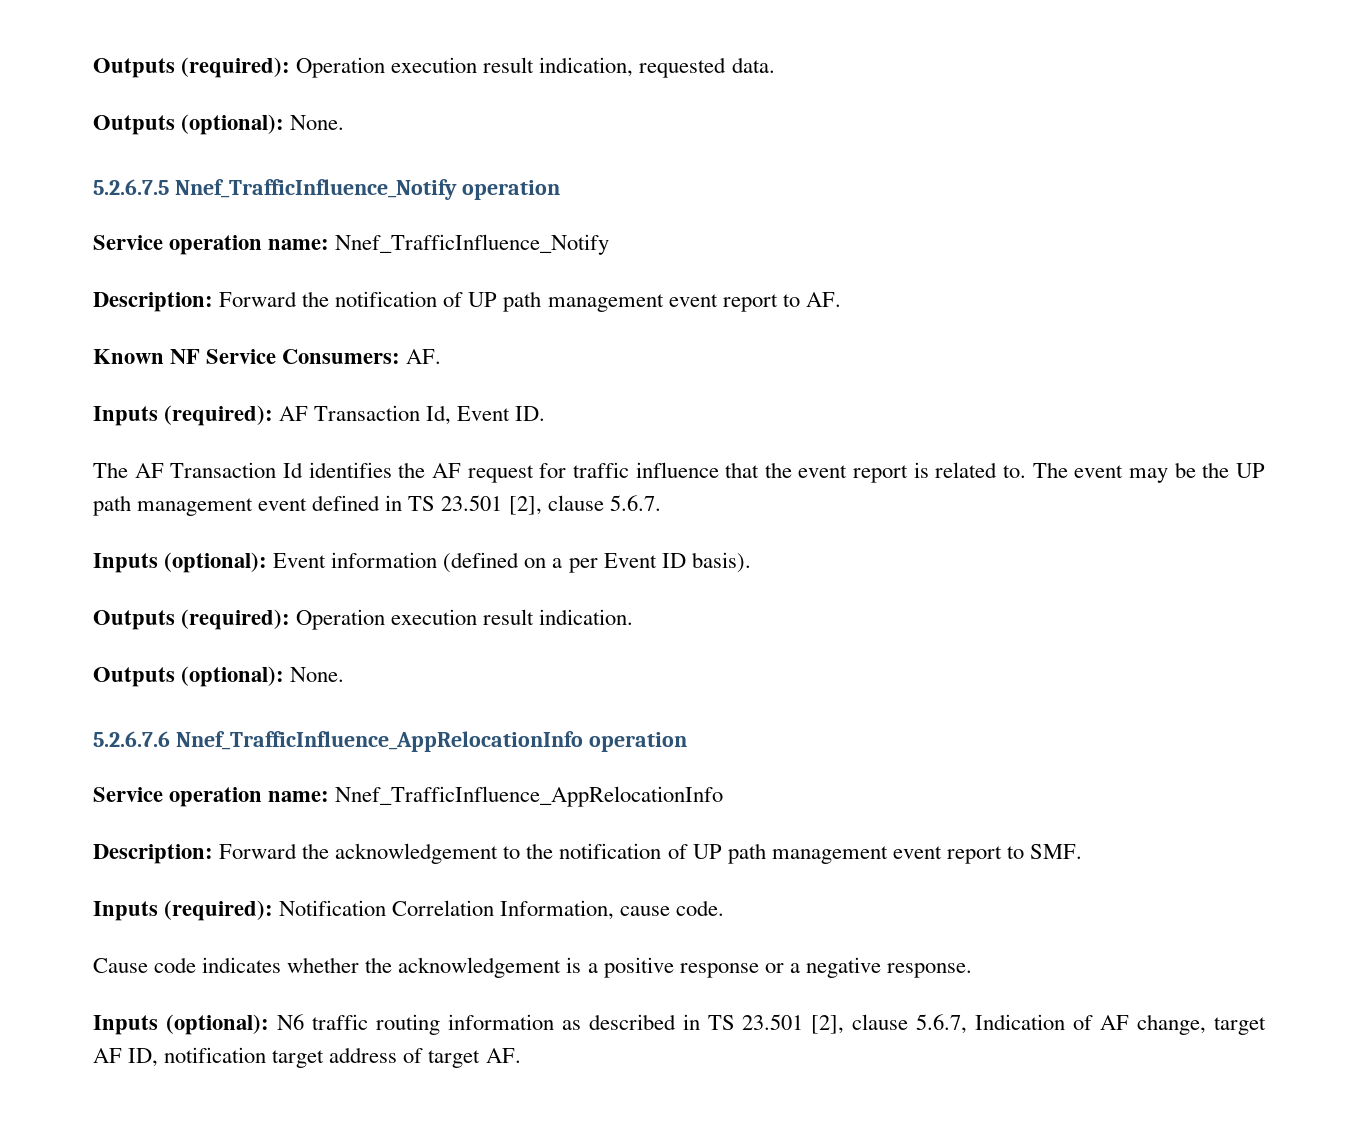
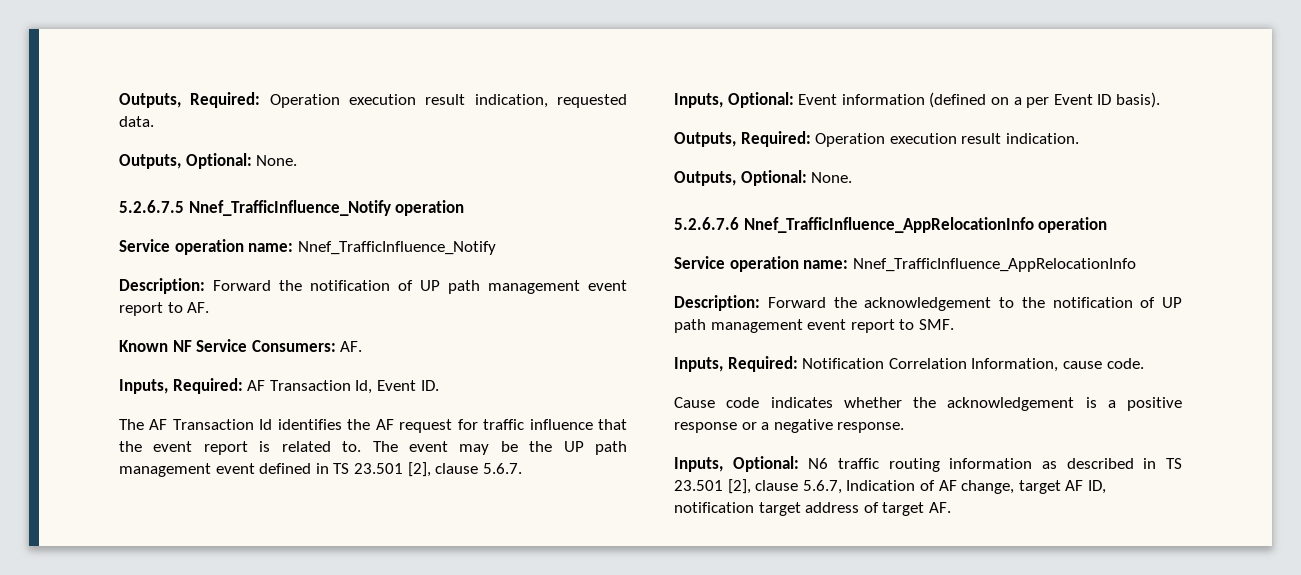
- Outputs (required): Operation execution result indication, requested data.
- Outputs (optional): None.
+ Outputs, Required: Operation execution result indication, requested data.
+ Outputs, Optional: None.
- Inputs (required): AF Transaction Id, Event ID.
+ Inputs, Required: AF Transaction Id, Event ID.
- Inputs (optional): Event information (defined on a per Event ID basis).
+ Inputs, Optional: Event information (defined on a per Event ID basis).
- Outputs (required): Operation execution result indication.
- Outputs (optional): None.
+ Outputs, Required: Operation execution result indication.
+ Outputs, Optional: None.
- Inputs (required): Notification Correlation Information, cause code.
+ Inputs, Required: Notification Correlation Information, cause code.
- Inputs (optional): N6 traffic routing information as described in TS 23.501 [2], clause 5.6.7, Indication of AF change, target AF ID, notification target address of target AF.
+ Inputs, Optional: N6 traffic routing information as described in TS 23.501 [2], clause 5.6.7, Indication of AF change, target AF ID, notification target address of target AF.

